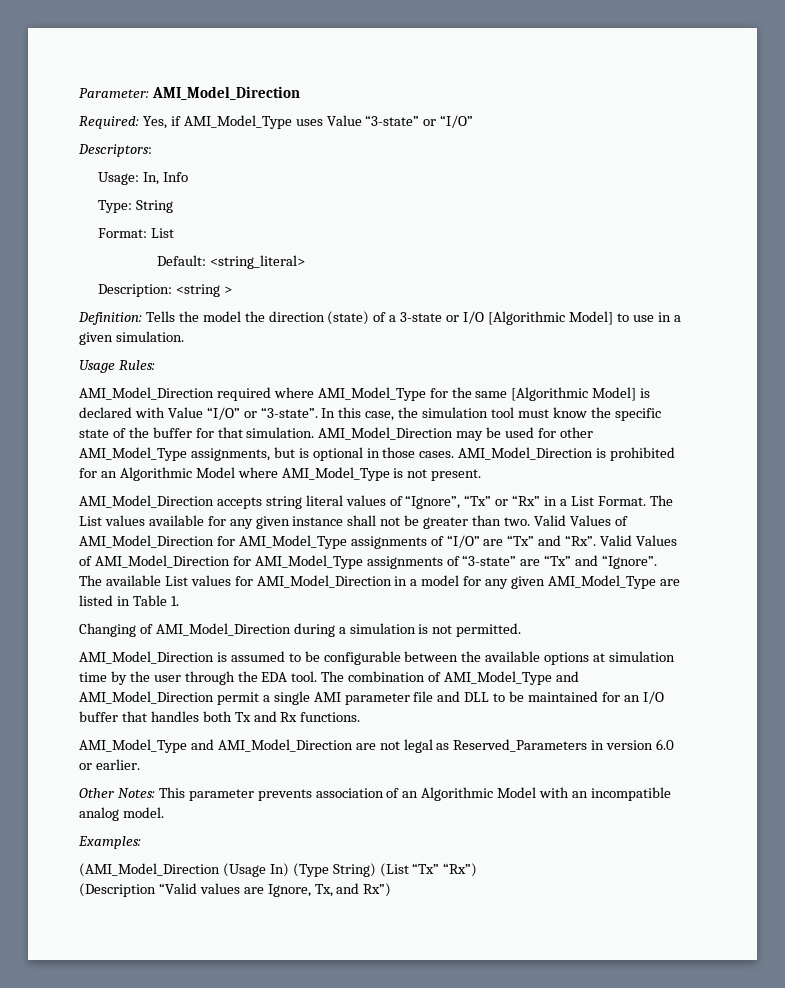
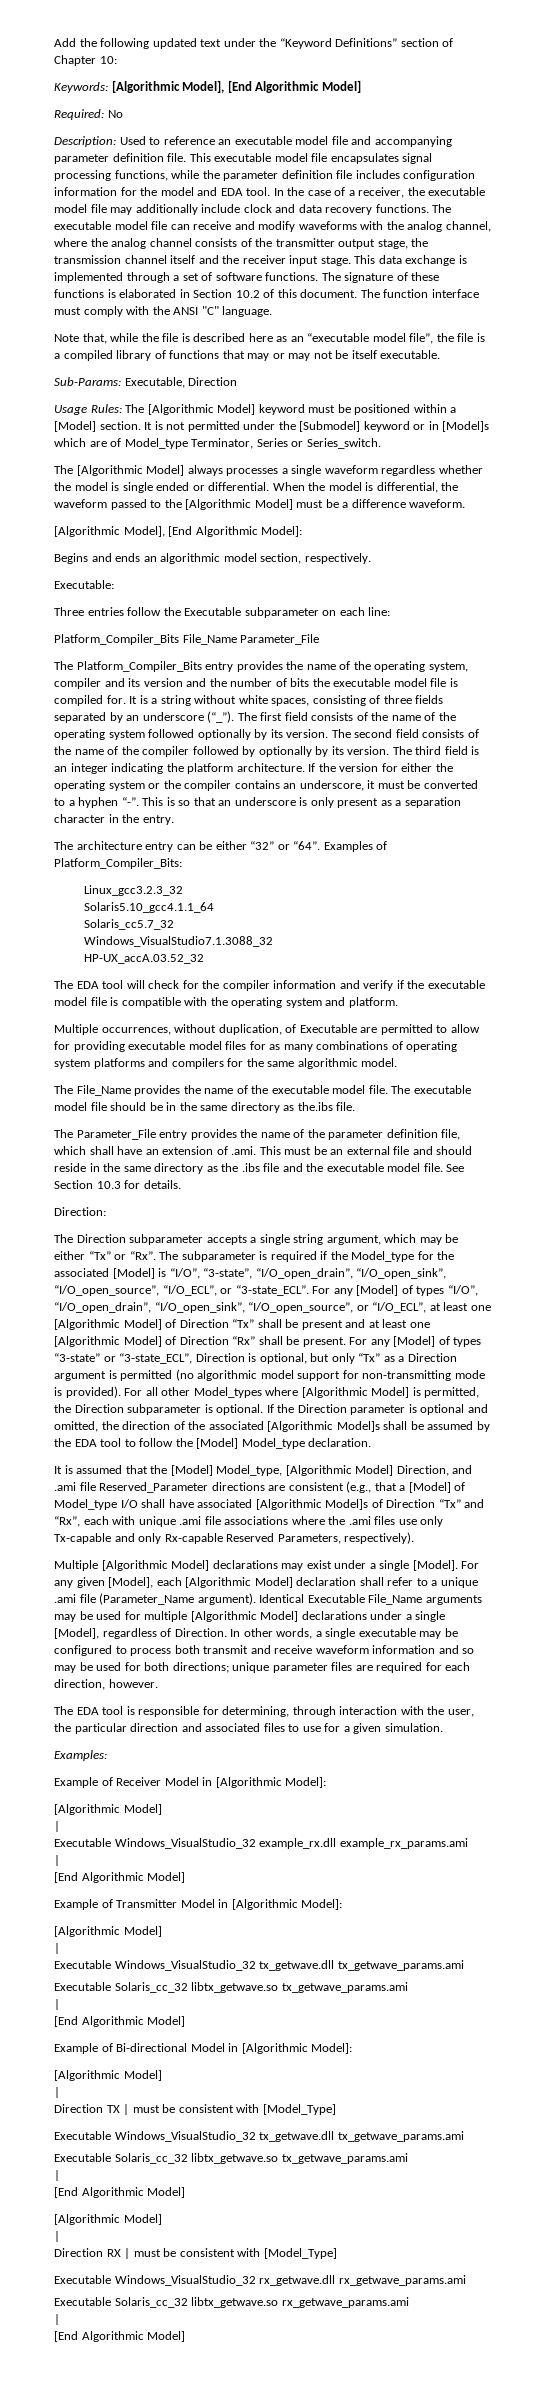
- Parameter: AMI_Model_Direction
- Required: Yes, if AMI_Model_Type uses Value “3-state” or “I/O”
- Descriptors:
- Usage: In, Info
- Type: String
- Format: List
- Default: <string_literal>
- Description: <string >
- Definition: Tells the model the direction (state) of a 3-state or I/O [Algorithmic Model] to use in a given simulation.
+ Add the following updated text under the “Keyword Definitions” section of Chapter 10:
+ Keywords: [Algorithmic Model], [End Algorithmic Model]
+ Required: No
+ Description: Used to reference an executable model file and accompanying parameter definition file. This executable model file encapsulates signal processing functions, while the parameter definition file includes configuration information for the model and EDA tool. In the case of a receiver, the executable model file may additionally include clock and data recovery functions. The executable model file can receive and modify waveforms with the analog channel, where the analog channel consists of the transmitter output stage, the transmission channel itself and the receiver input stage. This data exchange is implemented through a set of software functions. The signature of these functions is elaborated in Section 10.2 of this document. The function interface must comply with the ANSI "C" language.
+ Note that, while the file is described here as an “executable model file”, the file is a compiled library of functions that may or may not be itself executable.
+ Sub-Params: Executable, Direction
+ Usage Rules: The [Algorithmic Model] keyword must be positioned within a [Model] section. It is not permitted under the [Submodel] keyword or in [Model]s which are of Model_type Terminator, Series or Series_switch.
+ The [Algorithmic Model] always processes a single waveform regardless whether the model is single ended or differential. When the model is differential, the waveform passed to the [Algorithmic Model] must be a difference waveform.
+ [Algorithmic Model], [End Algorithmic Model]:
+ Begins and ends an algorithmic model section, respectively.
+ Executable:
+ Three entries follow the Executable subparameter on each line:
+ Platform_Compiler_Bits File_Name Parameter_File
+ The Platform_Compiler_Bits entry provides the name of the operating system, compiler and its version and the number of bits the executable model file is compiled for. It is a string without white spaces, consisting of three fields separated by an underscore (“_”). The first field consists of the name of the operating system followed optionally by its version. The second field consists of the name of the compiler followed by optionally by its version. The third field is an integer indicating the platform architecture. If the version for either the operating system or the compiler contains an underscore, it must be converted to a hyphen “-”. This is so that an underscore is only present as a separation character in the entry.
+ The architecture entry can be either “32” or “64”. Examples of Platform_Compiler_Bits:
+ Linux_gcc3.2.3_32
+ Solaris5.10_gcc4.1.1_64
+ Solaris_cc5.7_32
+ Windows_VisualStudio7.1.3088_32
+ HP-UX_accA.03.52_32
+ The EDA tool will check for the compiler information and verify if the executable model file is compatible with the operating system and platform.
+ Multiple occurrences, without duplication, of Executable are permitted to allow for providing executable model files for as many combinations of operating system platforms and compilers for the same algorithmic model.
+ The File_Name provides the name of the executable model file. The executable model file should be in the same directory as the.ibs file.
+ The Parameter_File entry provides the name of the parameter definition file, which shall have an extension of .ami. This must be an external file and should reside in the same directory as the .ibs file and the executable model file. See Section 10.3 for details.
+ Direction:
+ The Direction subparameter accepts a single string argument, which may be either “Tx” or “Rx”. The subparameter is required if the Model_type for the associated [Model] is “I/O”, “3-state”, “I/O_open_drain”, “I/O_open_sink”, “I/O_open_source”, “I/O_ECL”, or “3-state_ECL”. For any [Model] of types “I/O”, “I/O_open_drain”, “I/O_open_sink”, “I/O_open_source”, or “I/O_ECL”, at least one [Algorithmic Model] of Direction “Tx” shall be present and at least one [Algorithmic Model] of Direction “Rx” shall be present. For any [Model] of types “3-state” or “3-state_ECL”, Direction is optional, but only “Tx” as a Direction argument is permitted (no algorithmic model support for non-transmitting mode is provided). For all other Model_types where [Algorithmic Model] is permitted, the Direction subparameter is optional. If the Direction parameter is optional and omitted, the direction of the associated [Algorithmic Model]s shall be assumed by the EDA tool to follow the [Model] Model_type declaration.
+ It is assumed that the [Model] Model_type, [Algorithmic Model] Direction, and .ami file Reserved_Parameter directions are consistent (e.g., that a [Model] of Model_type I/O shall have associated [Algorithmic Model]s of Direction “Tx” and “Rx”, each with unique .ami file associations where the .ami files use only Tx-capable and only Rx-capable Reserved Parameters, respectively).
+ Multiple [Algorithmic Model] declarations may exist under a single [Model]. For any given [Model], each [Algorithmic Model] declaration shall refer to a unique .ami file (Parameter_Name argument). Identical Executable File_Name arguments may be used for multiple [Algorithmic Model] declarations under a single [Model], regardless of Direction. In other words, a single executable may be configured to process both transmit and receive waveform information and so may be used for both directions; unique parameter files are required for each direction, however.
+ The EDA tool is responsible for determining, through interaction with the user, the particular direction and associated files to use for a given simulation.
- Usage Rules:
- AMI_Model_Direction required where AMI_Model_Type for the same [Algorithmic Model] is declared with Value “I/O” or “3-state”. In this case, the simulation tool must know the specific state of the buffer for that simulation. AMI_Model_Direction may be used for other AMI_Model_Type assignments, but is optional in those cases. AMI_Model_Direction is prohibited for an Algorithmic Model where AMI_Model_Type is not present.
- AMI_Model_Direction accepts string literal values of “Ignore”, “Tx” or “Rx” in a List Format. The List values available for any given instance shall not be greater than two. Valid Values of AMI_Model_Direction for AMI_Model_Type assignments of “I/O” are “Tx” and “Rx”. Valid Values of AMI_Model_Direction for AMI_Model_Type assignments of “3-state” are “Tx” and “Ignore”. The available List values for AMI_Model_Direction in a model for any given AMI_Model_Type are listed in Table 1.
- Changing of AMI_Model_Direction during a simulation is not permitted.
- AMI_Model_Direction is assumed to be configurable between the available options at simulation time by the user through the EDA tool. The combination of AMI_Model_Type and AMI_Model_Direction permit a single AMI parameter file and DLL to be maintained for an I/O buffer that handles both Tx and Rx functions.
- AMI_Model_Type and AMI_Model_Direction are not legal as Reserved_Parameters in version 6.0 or earlier.
- Other Notes: This parameter prevents association of an Algorithmic Model with an incompatible analog model.
  Examples:
- (AMI_Model_Direction (Usage In) (Type String) (List “Tx” “Rx”)
- (Description “Valid values are Ignore, Tx, and Rx”)
+ Example of Receiver Model in [Algorithmic Model]:
+ [Algorithmic Model]
+ |
+ Executable Windows_VisualStudio_32 example_rx.dll example_rx_params.ami
+ |
+ [End Algorithmic Model]
+ Example of Transmitter Model in [Algorithmic Model]:
+ [Algorithmic Model]
+ |
+ Executable Windows_VisualStudio_32 tx_getwave.dll tx_getwave_params.ami
+ Executable Solaris_cc_32 libtx_getwave.so tx_getwave_params.ami
+ |
+ [End Algorithmic Model]
+ Example of Bi-directional Model in [Algorithmic Model]:
+ [Algorithmic Model]
+ |
+ Direction TX | must be consistent with [Model_Type]
+ Executable Windows_VisualStudio_32 tx_getwave.dll tx_getwave_params.ami
+ Executable Solaris_cc_32 libtx_getwave.so tx_getwave_params.ami
+ |
+ [End Algorithmic Model]
+ [Algorithmic Model]
+ |
+ Direction RX | must be consistent with [Model_Type]
+ Executable Windows_VisualStudio_32 rx_getwave.dll rx_getwave_params.ami
+ Executable Solaris_cc_32 libtx_getwave.so rx_getwave_params.ami
+ |
+ [End Algorithmic Model]

